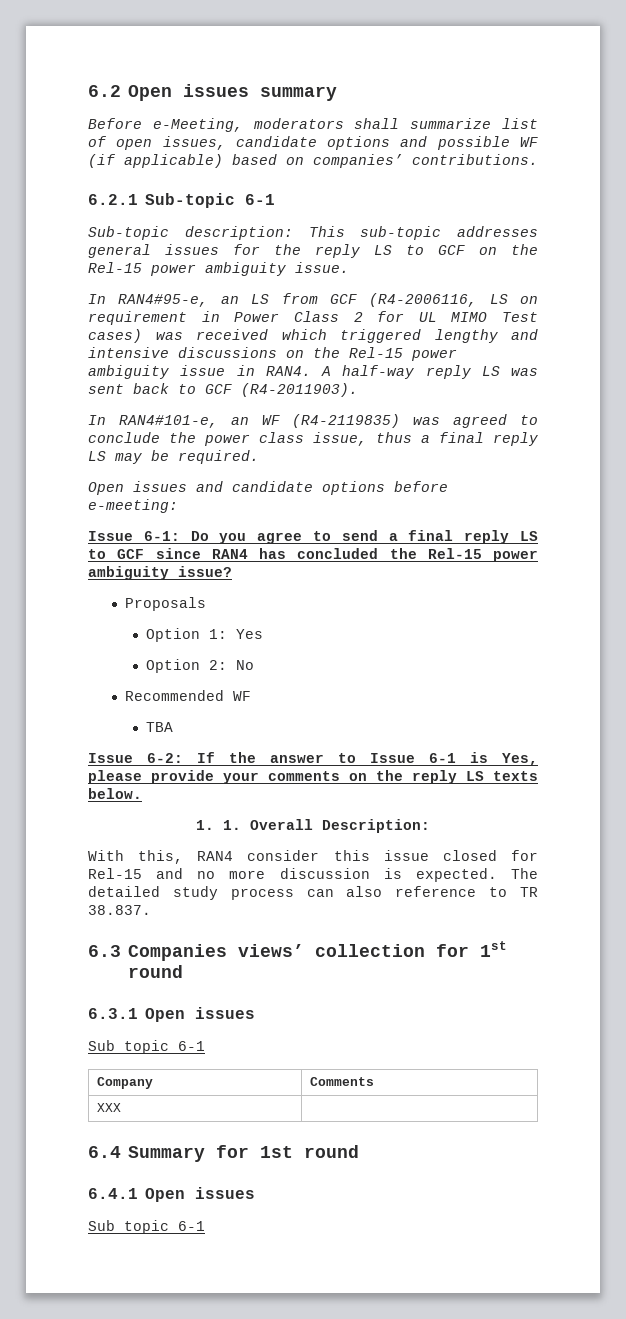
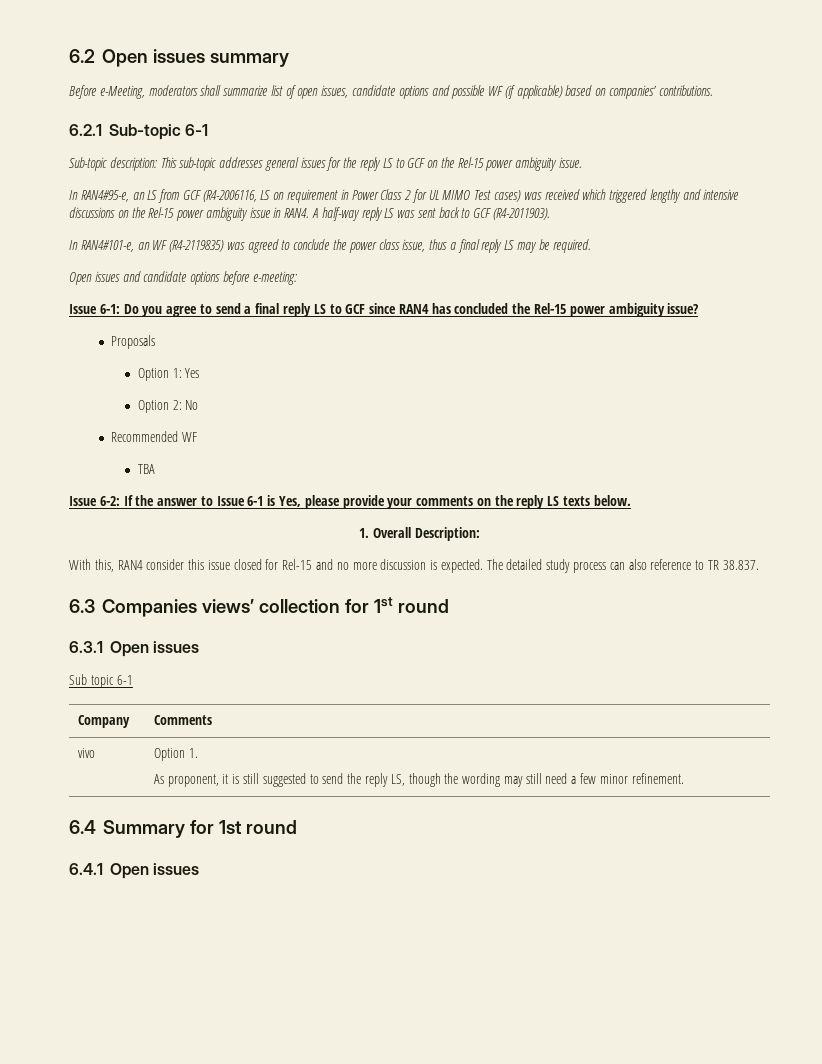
- 1. 1. Overall Description:
+ 1. Overall Description:
- XXX |
+ vivo | Option 1.
+ As proponent, it is still suggested to send the reply LS, though the wording may still need a few minor refinement.
  6.4.1 Open issues
- Sub topic 6-1

